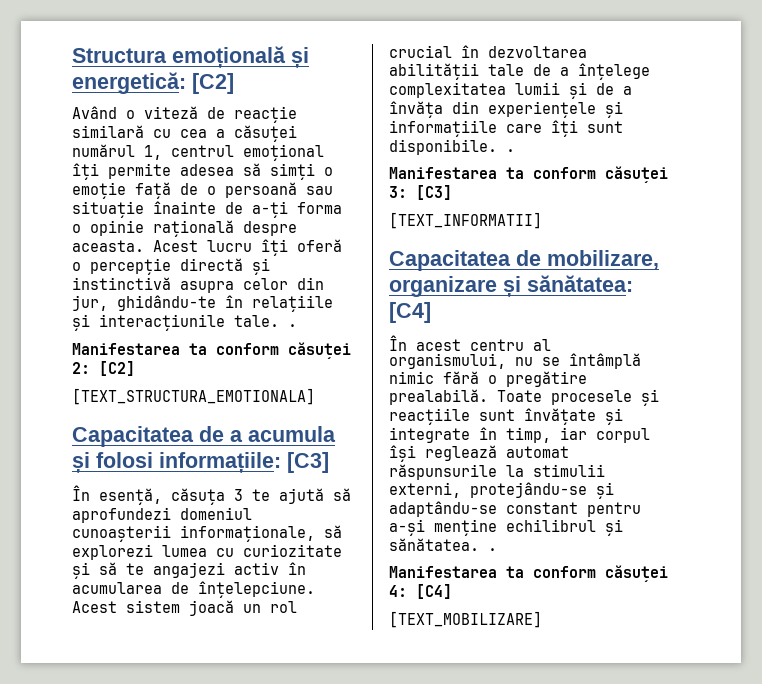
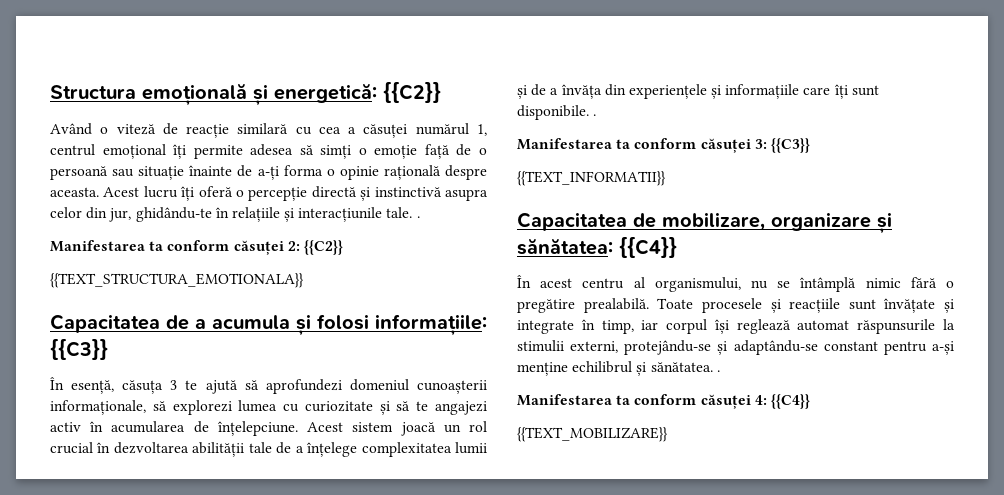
- Structura emoțională și energetică: [C2]
+ Structura emoțională și energetică: {{C2}}
- Manifestarea ta conform căsuței 2: [C2]
- [TEXT_STRUCTURA_EMOTIONALA]
+ Manifestarea ta conform căsuței 2: {{C2}}
+ {{TEXT_STRUCTURA_EMOTIONALA}}
- Capacitatea de a acumula și folosi informațiile: [C3]
+ Capacitatea de a acumula și folosi informațiile: {{C3}}
- Manifestarea ta conform căsuței 3: [C3]
- [TEXT_INFORMATII]
+ Manifestarea ta conform căsuței 3: {{C3}}
+ {{TEXT_INFORMATII}}
- Capacitatea de mobilizare, organizare și sănătatea: [C4]
+ Capacitatea de mobilizare, organizare și sănătatea: {{C4}}
- Manifestarea ta conform căsuței 4: [C4]
- [TEXT_MOBILIZARE]
+ Manifestarea ta conform căsuței 4: {{C4}}
+ {{TEXT_MOBILIZARE}}

